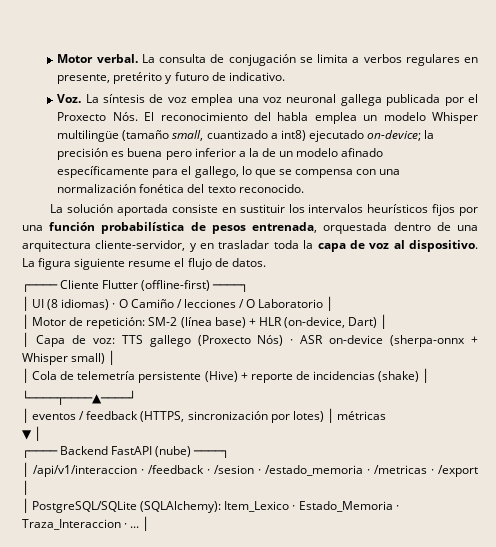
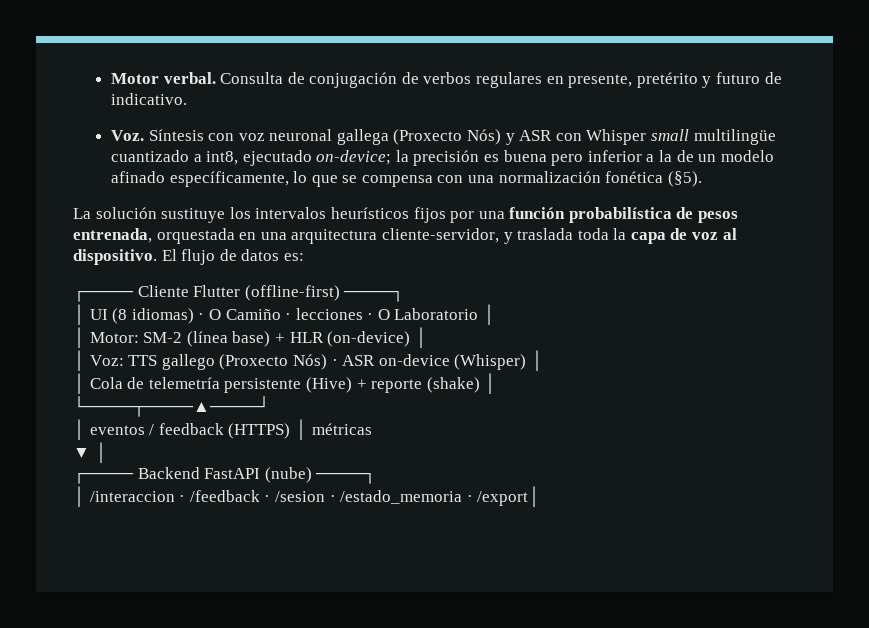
- La consulta de conjugación se limita a verbos regulares en presente, pretérito y futuro de indicativo.
+ Consulta de conjugación de verbos regulares en presente, pretérito y futuro de indicativo.
- Voz. La síntesis de voz emplea una voz neuronal gallega publicada por el Proxecto Nós. El reconocimiento del habla emplea un modelo Whisper multilingüe (tamaño small, cuantizado a int8) ejecutado on-device; la precisión es buena pero inferior a la de un modelo afinado específicamente para el gallego, lo que se compensa con una normalización fonética del texto reconocido.
+ Voz. Síntesis con voz neuronal gallega (Proxecto Nós) y ASR con Whisper small multilingüe cuantizado a int8, ejecutado on-device; la precisión es buena pero inferior a la de un modelo afinado específicamente, lo que se compensa con una normalización fonética (§5).
- La solución aportada consiste en sustituir los intervalos heurísticos fijos por una función probabilística de pesos entrenada, orquestada dentro de una arquitectura cliente-servidor, y en trasladar toda la capa de voz al dispositivo.
+ La solución sustituye los intervalos heurísticos fijos por una función probabilística de pesos entrenada, orquestada en una arquitectura cliente-servidor, y traslada toda la capa de voz al dispositivo.
- La figura siguiente resume el flujo de datos.
+ El flujo de datos es:
- │ UI (8 idiomas) · O Camiño / lecciones / O Laboratorio │
+ │ UI (8 idiomas) · O Camiño · lecciones · O Laboratorio │
- │ Motor de repetición: SM-2 (línea base) + HLR (on-device, Dart) │
- │ Capa de voz: TTS gallego (Proxecto Nós) · ASR on-device (sherpa-onnx + Whisper small) │
+ │ Motor: SM-2 (línea base) + HLR (on-device) │
+ │ Voz: TTS gallego (Proxecto Nós) · ASR on-device (Whisper) │
- │ Cola de telemetría persistente (Hive) + reporte de incidencias (shake) │
+ │ Cola de telemetría persistente (Hive) + reporte (shake) │
- │ eventos / feedback (HTTPS, sincronización por lotes) │ métricas
+ │ eventos / feedback (HTTPS) │ métricas
- │ /api/v1/interaccion · /feedback · /sesion · /estado_memoria · /metricas · /export │
- │ PostgreSQL/SQLite (SQLAlchemy): Item_Lexico · Estado_Memoria · Traza_Interaccion · ... │
+ │ /interaccion · /feedback · /sesion · /estado_memoria · /export│

